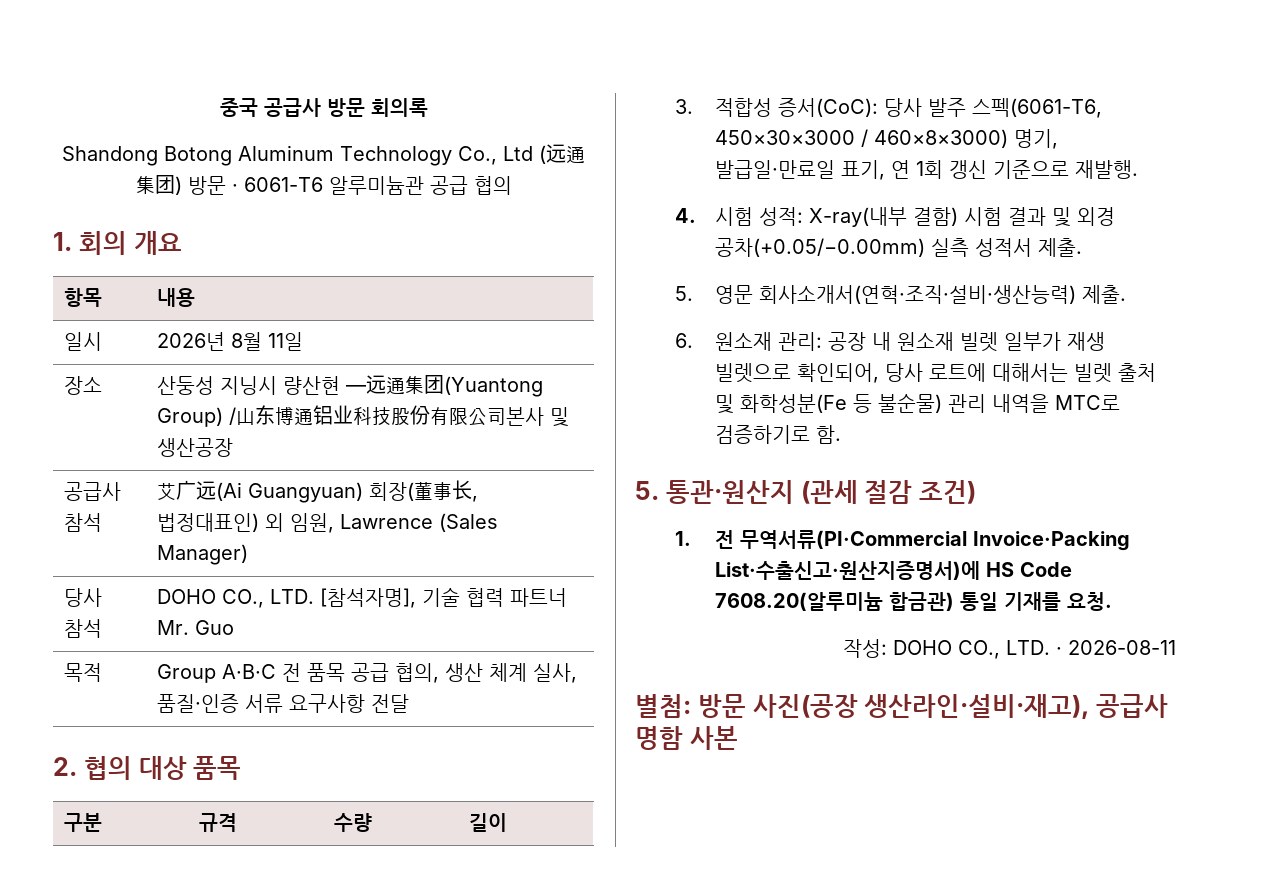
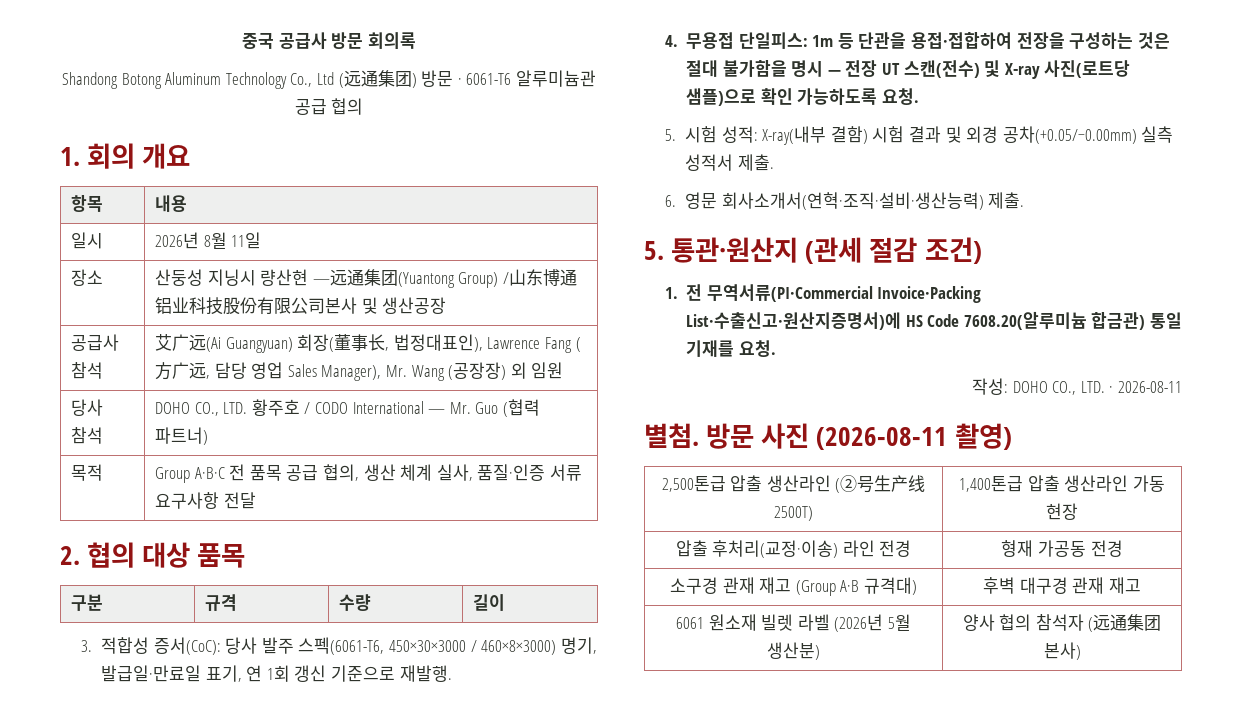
- 공급사 참석 | 艾广远(Ai Guangyuan) 회장(董事长, 법정대표인) 외 임원, Lawrence (Sales Manager)
+ 공급사 참석 | 艾广远(Ai Guangyuan) 회장(董事长, 법정대표인), Lawrence Fang (方广远, 담당 영업 Sales Manager), Mr. Wang (공장장) 외 임원
- 당사 참석 | DOHO CO., LTD. [참석자명], 기술 협력 파트너 Mr. Guo
+ 당사 참석 | DOHO CO., LTD. 황주호 / CODO International — Mr. Guo (협력 파트너)
- 4. 시험 성적: X-ray(내부 결함) 시험 결과 및 외경 공차(+0.05/−0.00mm) 실측 성적서 제출.
+ 4. 무용접 단일피스: 1m 등 단관을 용접·접합하여 전장을 구성하는 것은 절대 불가함을 명시 — 전장 UT 스캔(전수) 및 X-ray 사진(로트당 샘플)으로 확인 가능하도록 요청.
+ 5. 시험 성적: X-ray(내부 결함) 시험 결과 및 외경 공차(+0.05/−0.00mm) 실측 성적서 제출.
- 5. 영문 회사소개서(연혁·조직·설비·생산능력) 제출.
+ 6. 영문 회사소개서(연혁·조직·설비·생산능력) 제출.
- 6. 원소재 관리: 공장 내 원소재 빌렛 일부가 재생 빌렛으로 확인되어, 당사 로트에 대해서는 빌렛 출처 및 화학성분(Fe 등 불순물) 관리 내역을 MTC로 검증하기로 함.
- 별첨: 방문 사진(공장 생산라인·설비·재고), 공급사 명함 사본
+ 별첨. 방문 사진 (2026-08-11 촬영)
+ 2,500톤급 압출 생산라인 (②号生产线2500T) | 1,400톤급 압출 생산라인 가동 현장
+ 압출 후처리(교정·이송) 라인 전경 | 형재 가공동 전경
+ 소구경 관재 재고 (Group A·B 규격대) | 후벽 대구경 관재 재고
+ 6061 원소재 빌렛 라벨 (2026년 5월 생산분) | 양사 협의 참석자 (远通集团본사)

